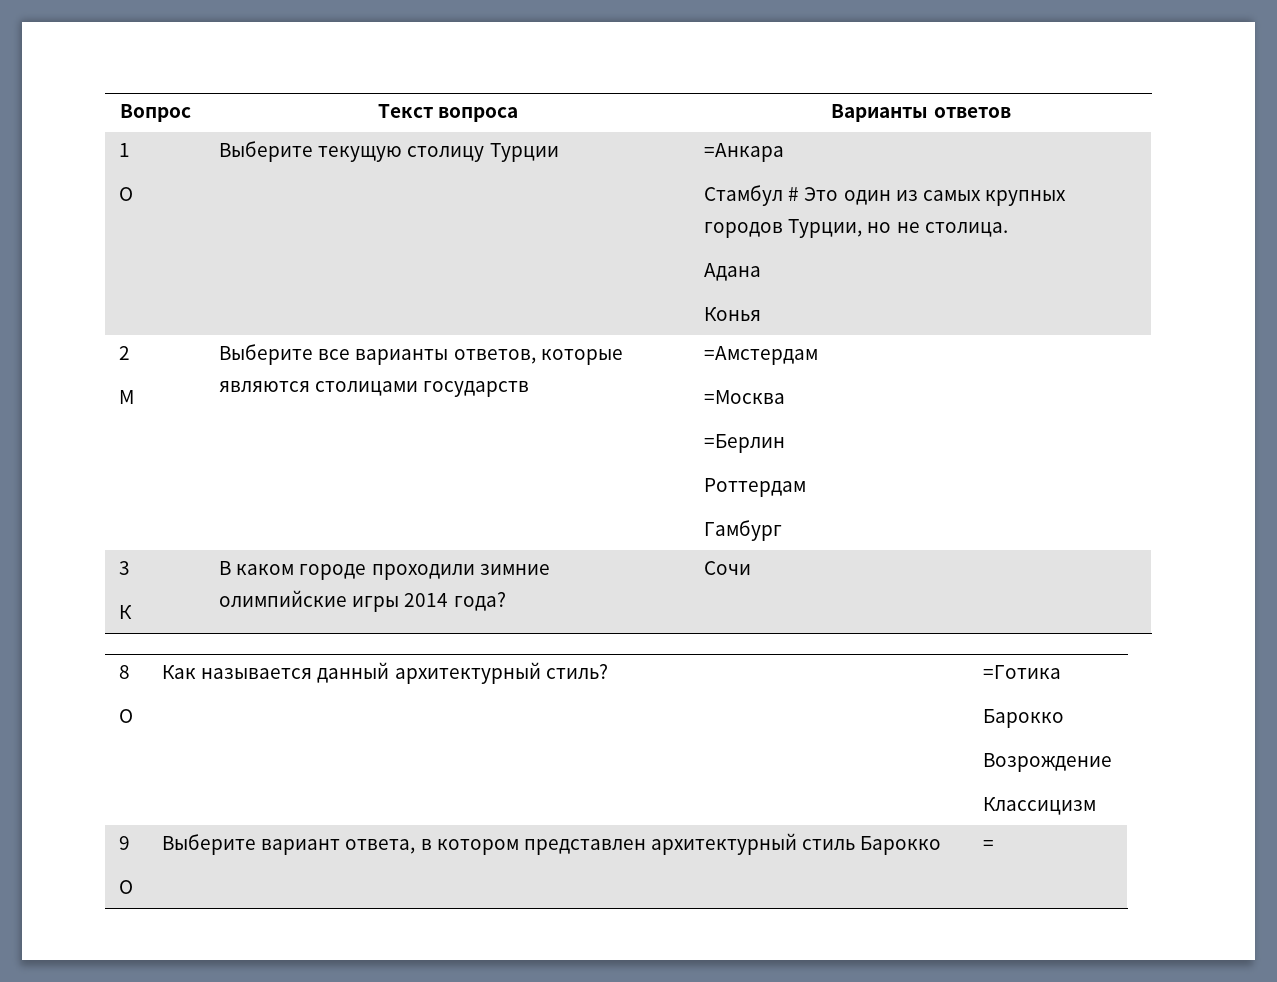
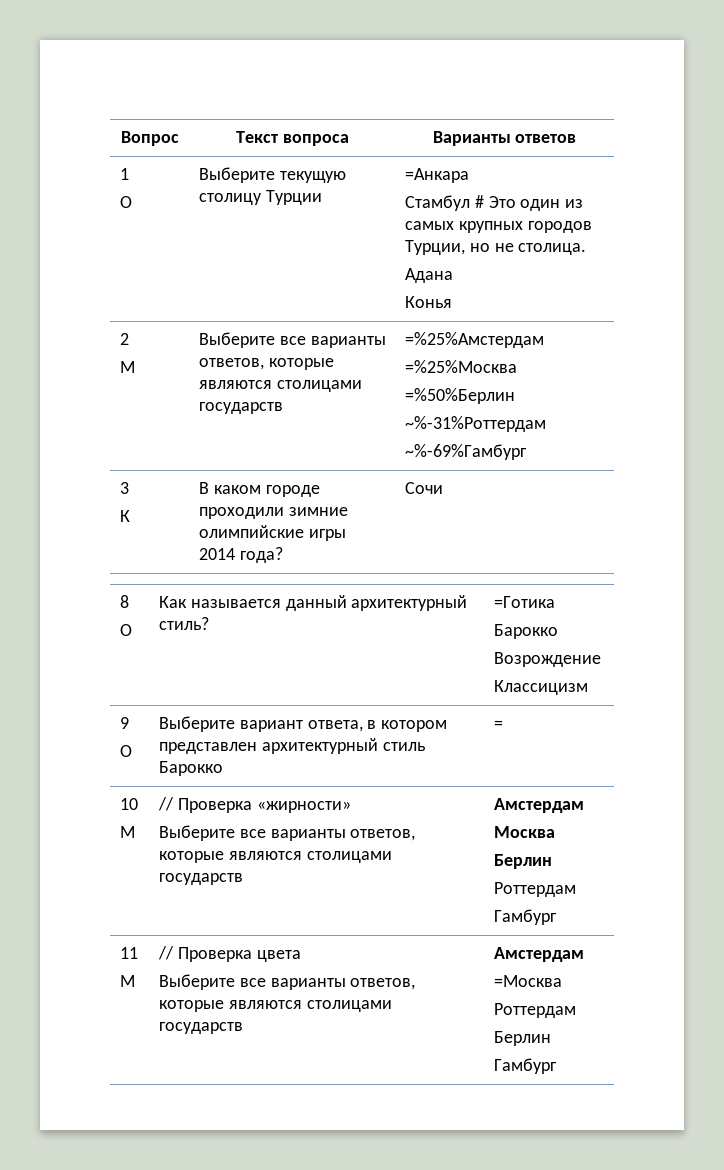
  2
- М | Выберите все варианты ответов, которые являются столицами государств | =Амстердам
- =Москва
- =Берлин
- Роттердам
- Гамбург
+ М | Выберите все варианты ответов, которые являются столицами государств | =%25%Амстердам
+ =%25%Москва
+ =%50%Берлин
+ ~%-31%Роттердам
+ ~%-69%Гамбург
+ 10
+ М | // Проверка «жирности»
+ Выберите все варианты ответов, которые являются столицами государств | Амстердам
+ Москва
+ Берлин
+ Роттердам
+ Гамбург
+ 11
+ М | // Проверка цвета
+ Выберите все варианты ответов, которые являются столицами государств | Амстердам
+ =Москва
+ Роттердам
+ Берлин
+ Гамбург

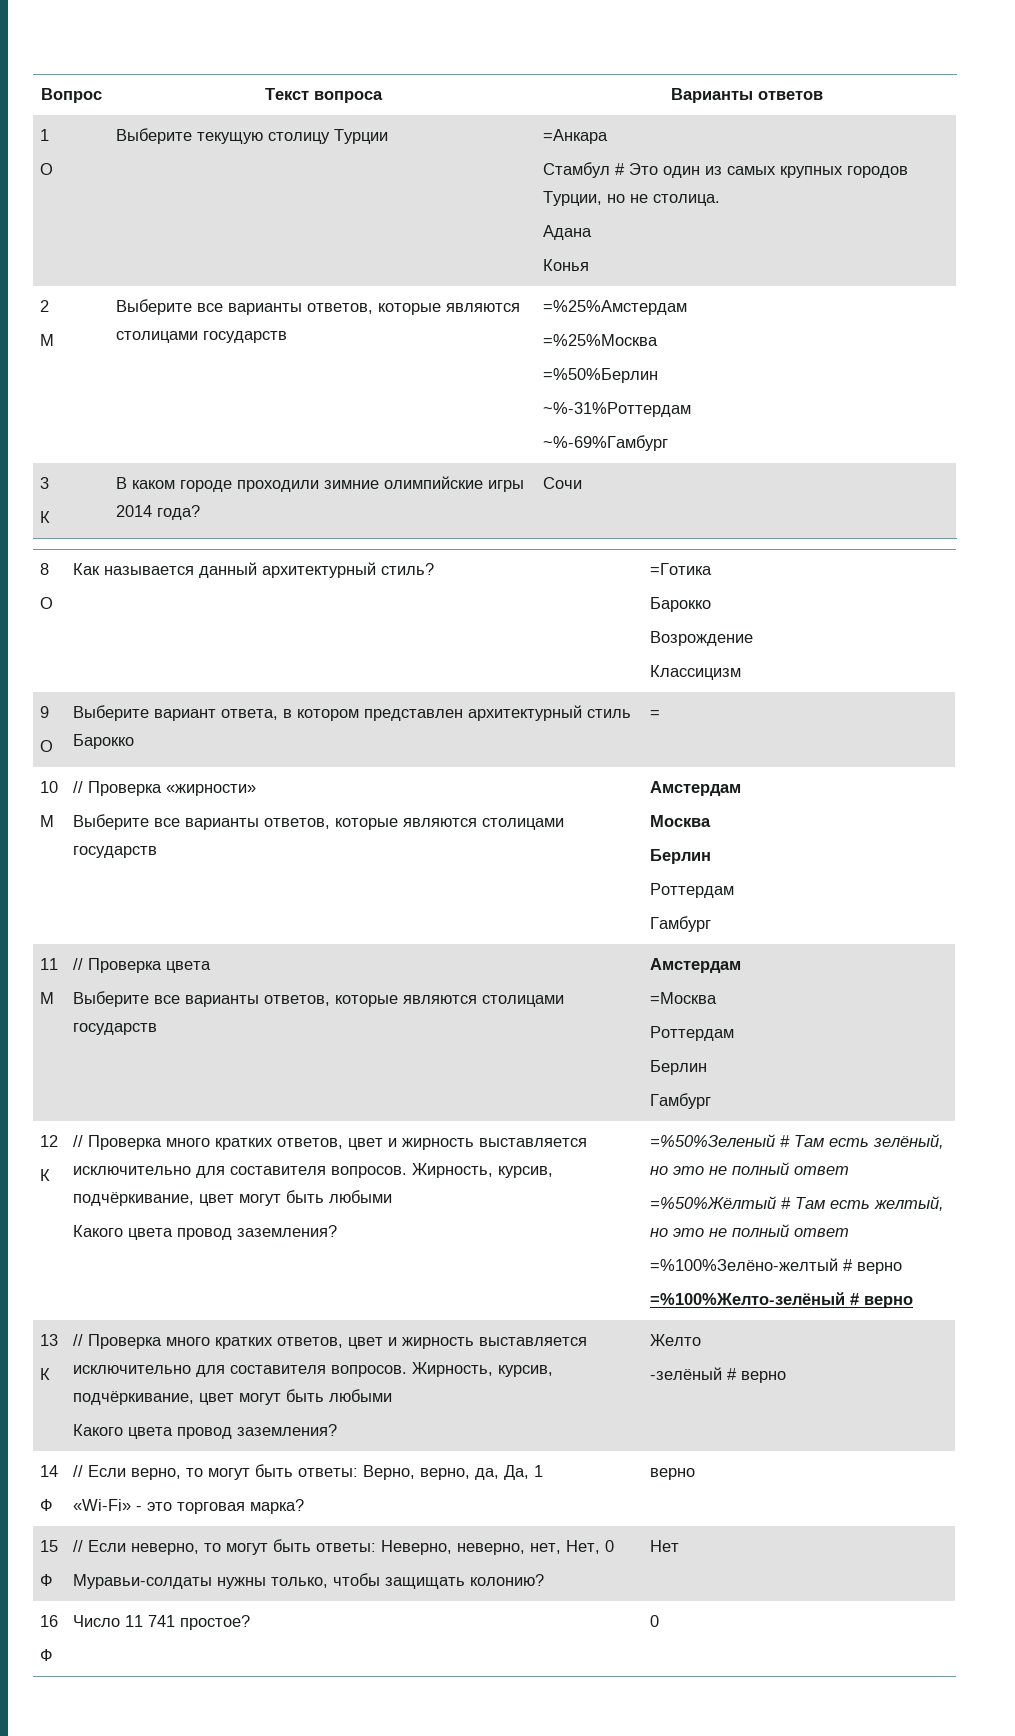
+ 12
+ К | // Проверка много кратких ответов, цвет и жирность выставляется исключительно для составителя вопросов. Жирность, курсив, подчёркивание, цвет могут быть любыми
+ Какого цвета провод заземления? | =%50%Зеленый # Там есть зелёный, но это не полный ответ
+ =%50%Жёлтый # Там есть желтый, но это не полный ответ
+ =%100%Зелёно-желтый # верно
+ =%100%Желто-зелёный # верно
+ 13
+ К | // Проверка много кратких ответов, цвет и жирность выставляется исключительно для составителя вопросов. Жирность, курсив, подчёркивание, цвет могут быть любыми
+ Какого цвета провод заземления? | Желто
+ -зелёный # верно
+ 14
+ Ф | // Если верно, то могут быть ответы: Верно, верно, да, Да, 1
+ «Wi-Fi» - это торговая марка? | верно
+ 15
+ Ф | // Если неверно, то могут быть ответы: Неверно, неверно, нет, Нет, 0
+ Муравьи-солдаты нужны только, чтобы защищать колонию? | Нет
+ 16
+ Ф | Число 11 741 простое? | 0

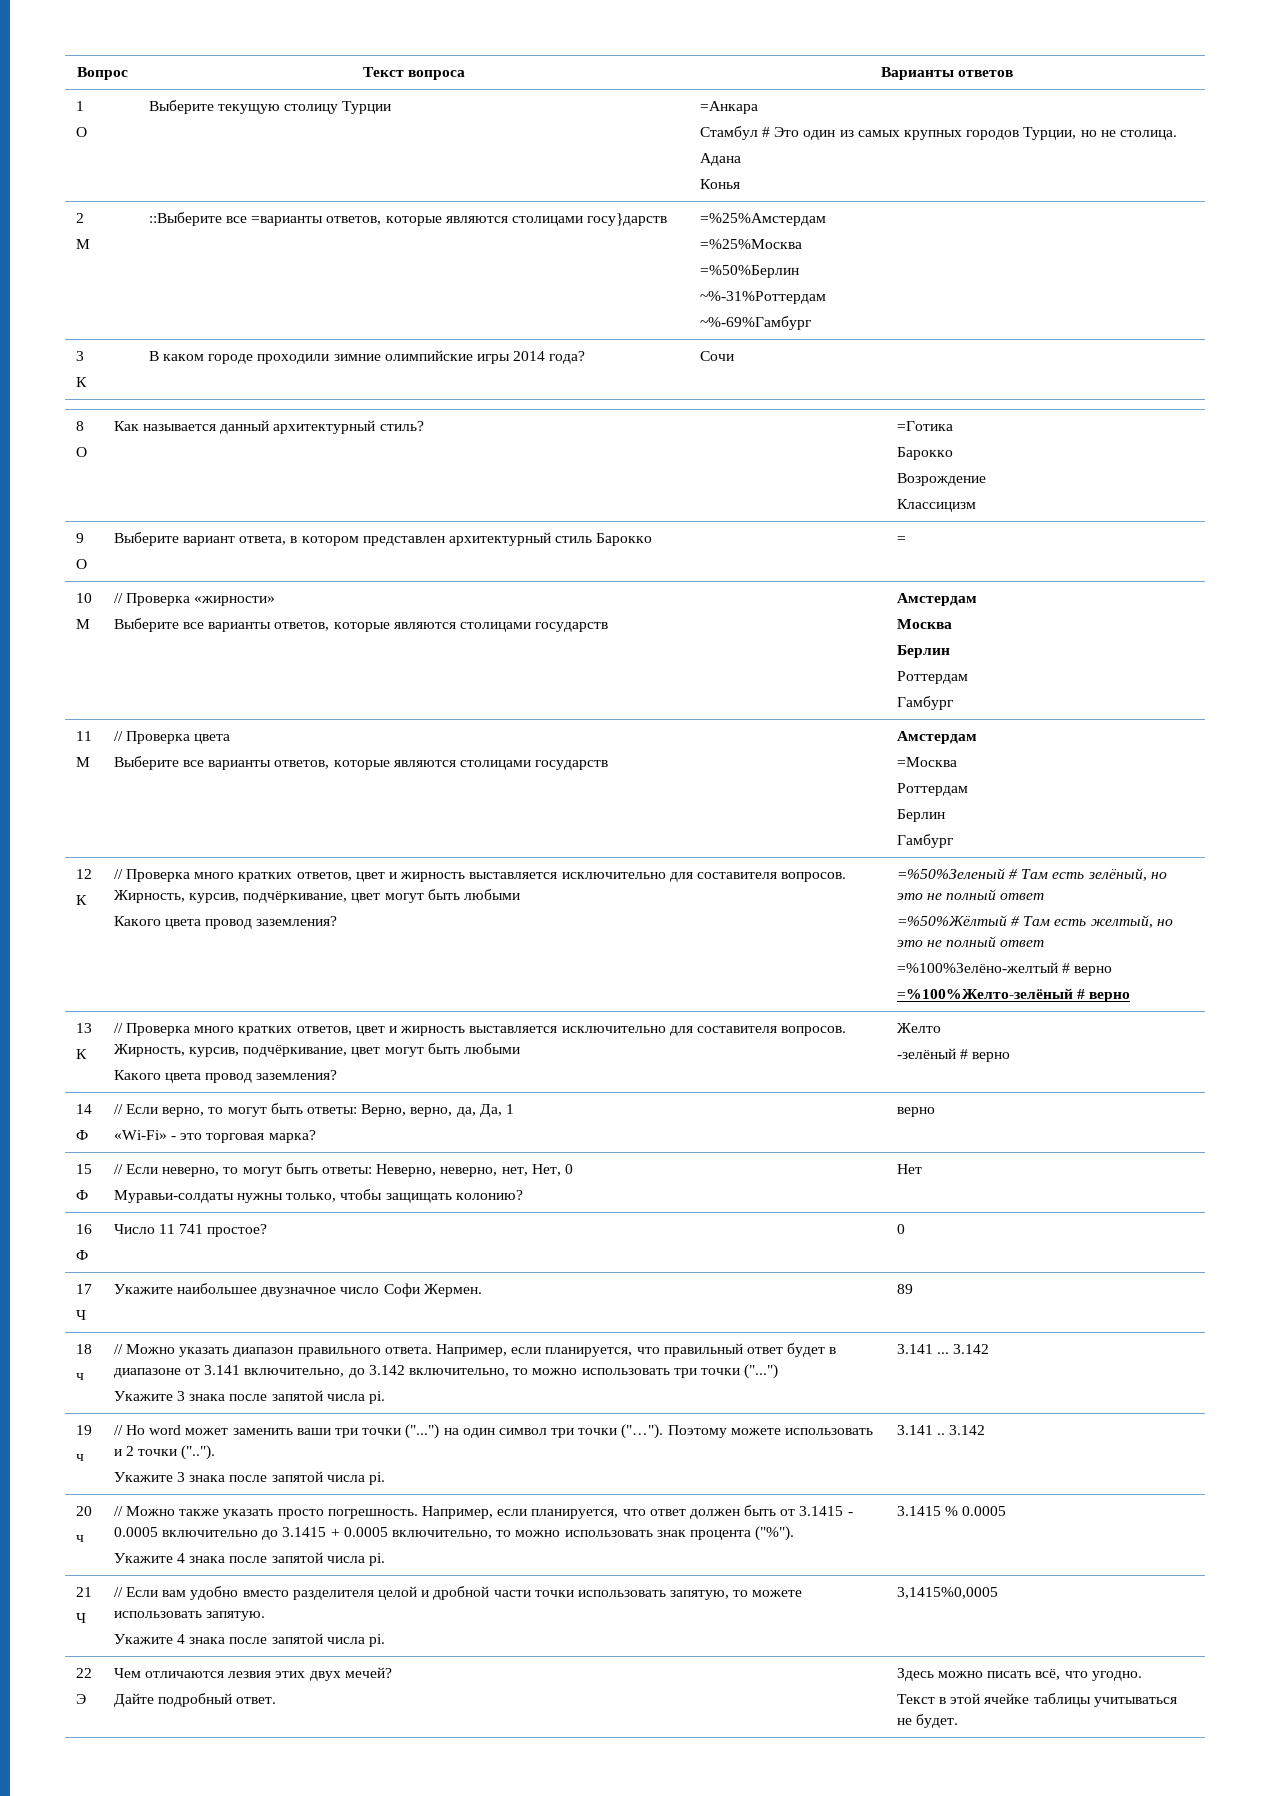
  Вопрос | Текст вопроса | Варианты ответов
  1
  О | Выберите текущую столицу Турции | =Анкара
  Стамбул # Это один из самых крупных городов Турции, но не столица.
  Адана
  Конья
  2
- М | Выберите все варианты ответов, которые являются столицами государств | =%25%Амстердам
+ М | ::Выберите все =варианты ответов, которые являются столицами госу}дарств | =%25%Амстердам
+ 17
+ Ч | Укажите наибольшее двузначное число Софи Жермен. | 89
+ 18
+ ч | // Можно указать диапазон правильного ответа. Например, если планируется, что правильный ответ будет в диапазоне от 3.141 включительно, до 3.142 включительно, то можно использовать три точки ("...")
+ Укажите 3 знака после запятой числа pi. | 3.141 ... 3.142
+ 19
+ ч | // Но word может заменить ваши три точки ("...") на один символ три точки ("…"). Поэтому можете использовать и 2 точки ("..").
+ Укажите 3 знака после запятой числа pi. | 3.141 .. 3.142
+ 20
+ ч | // Можно также указать просто погрешность. Например, если планируется, что ответ должен быть от 3.1415 - 0.0005 включительно до 3.1415 + 0.0005 включительно, то можно использовать знак процента ("%").
+ Укажите 4 знака после запятой числа pi. | 3.1415 % 0.0005
+ 21
+ Ч | // Если вам удобно вместо разделителя целой и дробной части точки использовать запятую, то можете использовать запятую.
+ Укажите 4 знака после запятой числа pi. | 3,1415%0,0005
+ 22
+ Э | Чем отличаются лезвия этих двух мечей?
+ Дайте подробный ответ. | Здесь можно писать всё, что угодно.
+ Текст в этой ячейке таблицы учитываться не будет.

